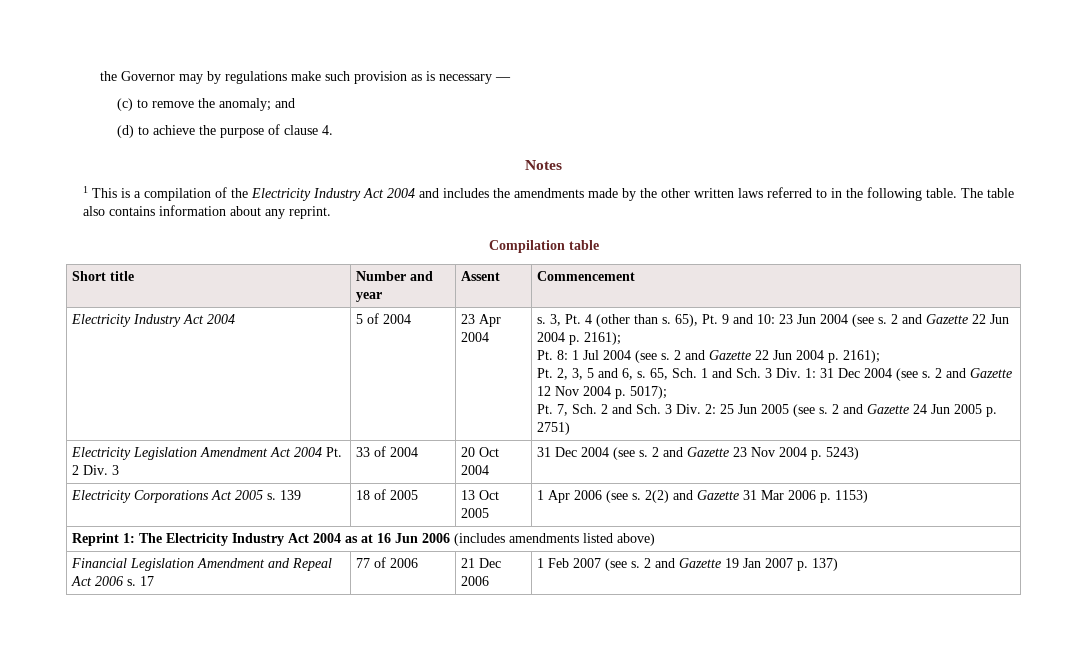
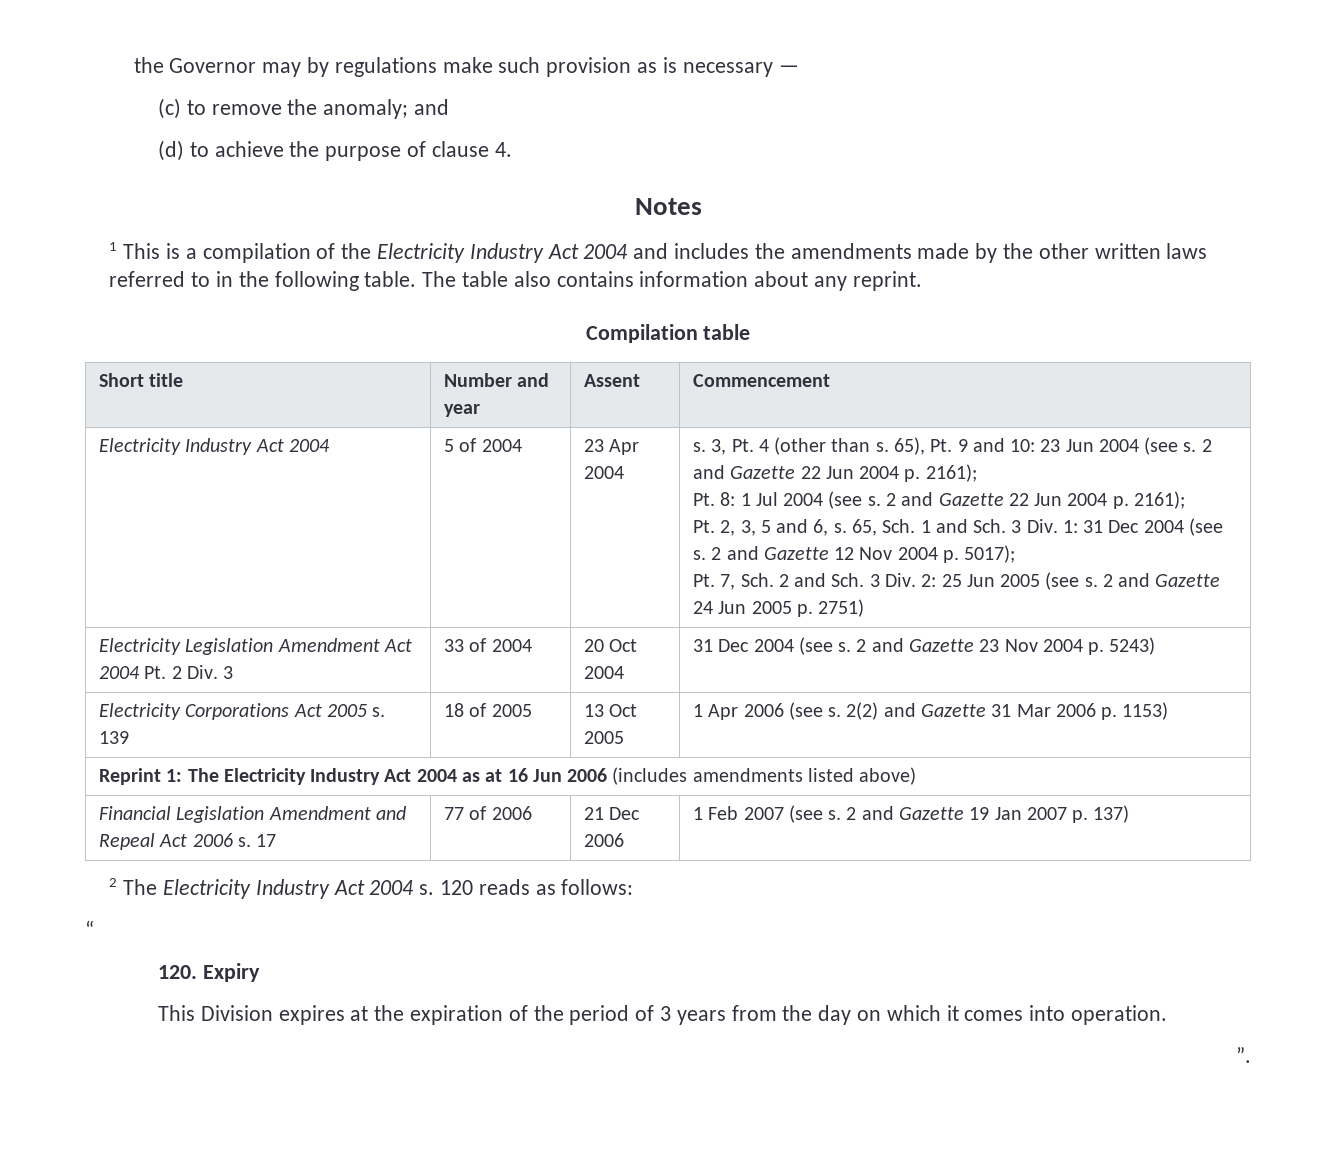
+ 2 The Electricity Industry Act 2004 s. 120 reads as follows:
+ “
+ 120. Expiry
+ This Division expires at the expiration of the period of 3 years from the day on which it comes into operation.
+ ”.

